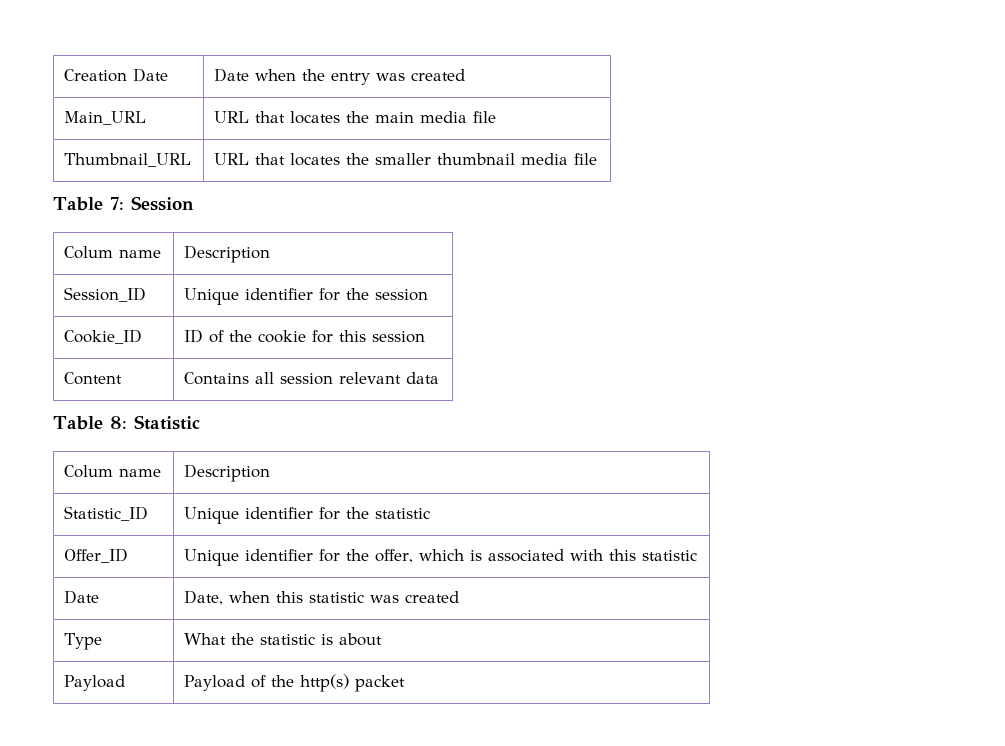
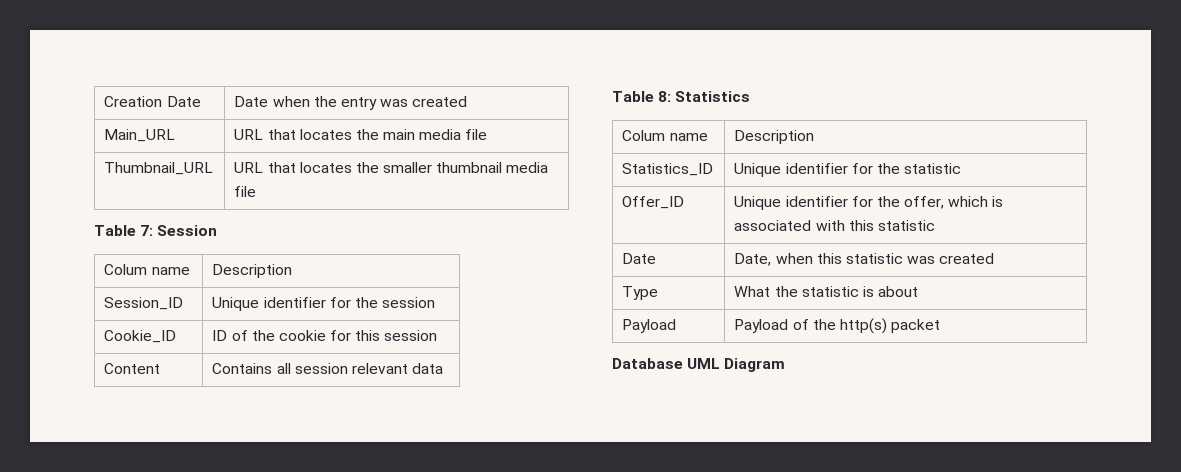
- Table 8: Statistic
+ Table 8: Statistics
  Colum name | Description
- Statistic_ID | Unique identifier for the statistic
+ Statistics_ID | Unique identifier for the statistic
+ Database UML Diagram

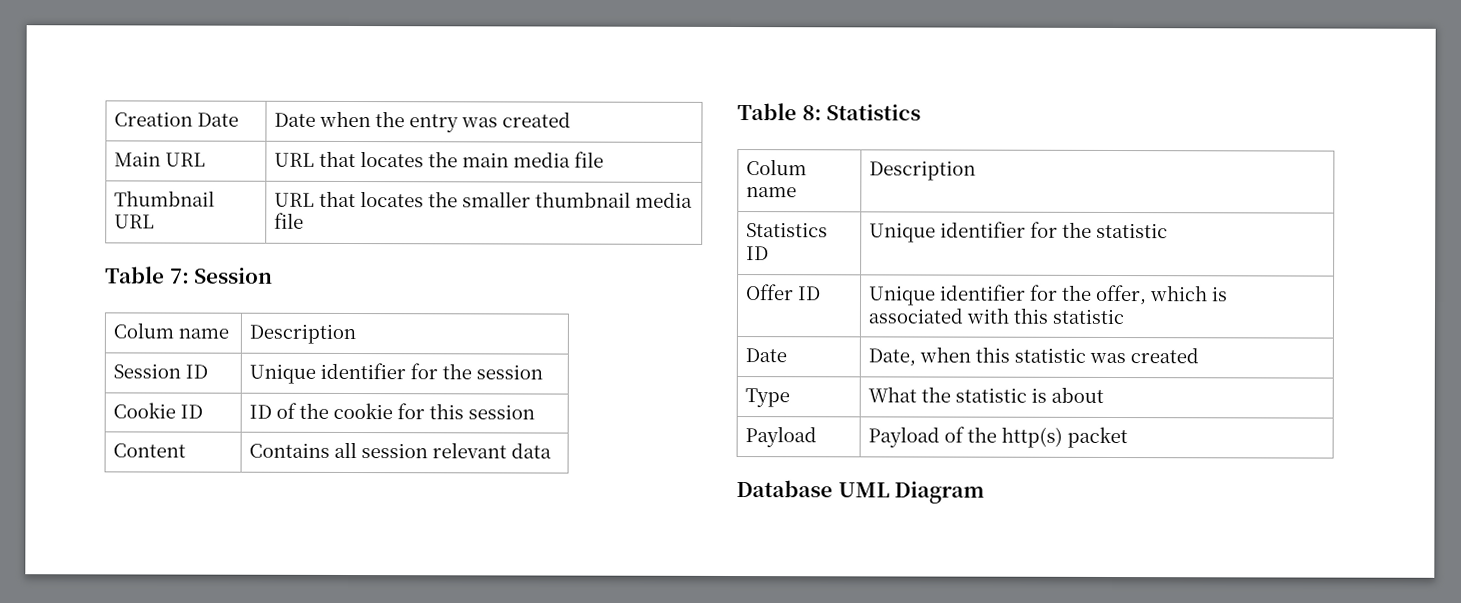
- Main_URL | URL that locates the main media file
+ Main URL | URL that locates the main media file
- Thumbnail_URL | URL that locates the smaller thumbnail media file
+ Thumbnail URL | URL that locates the smaller thumbnail media file
- Session_ID | Unique identifier for the session
+ Session ID | Unique identifier for the session
- Cookie_ID | ID of the cookie for this session
+ Cookie ID | ID of the cookie for this session
- Statistics_ID | Unique identifier for the statistic
+ Statistics ID | Unique identifier for the statistic
- Offer_ID | Unique identifier for the offer, which is associated with this statistic
+ Offer ID | Unique identifier for the offer, which is associated with this statistic

